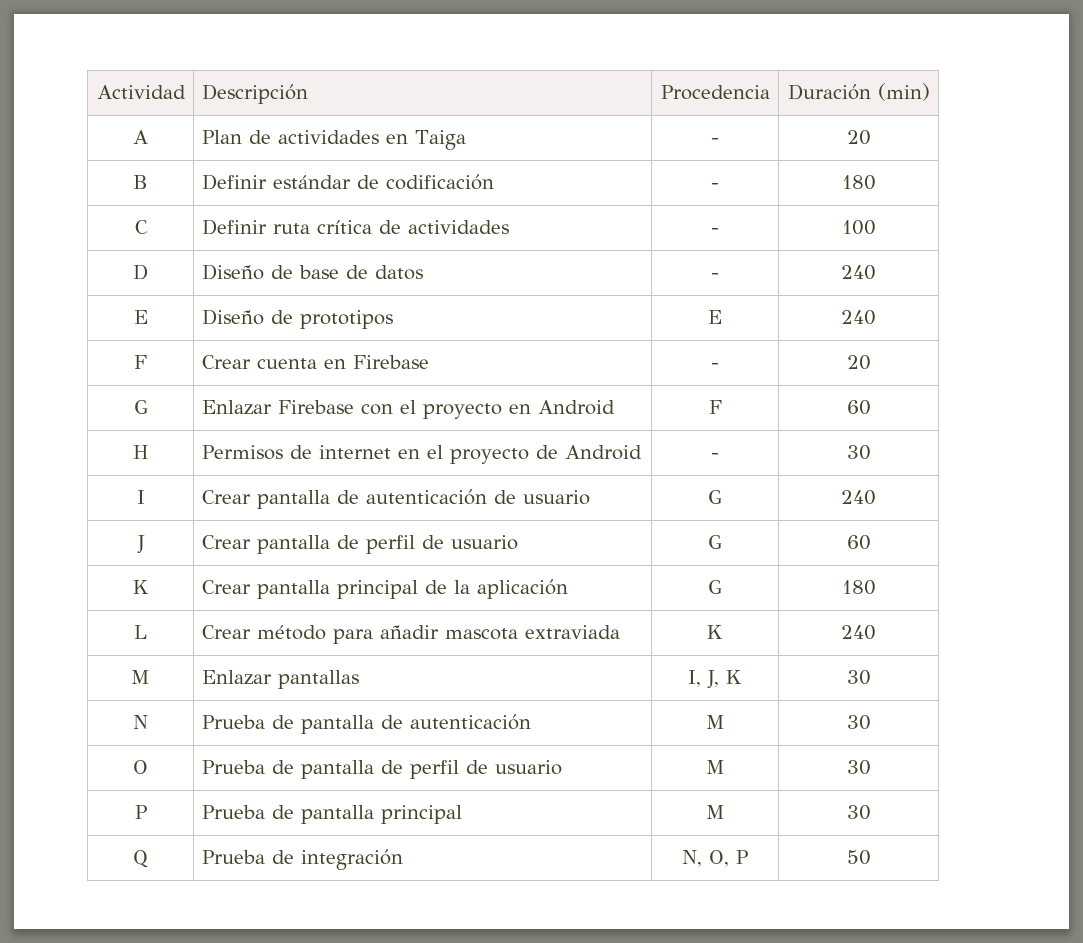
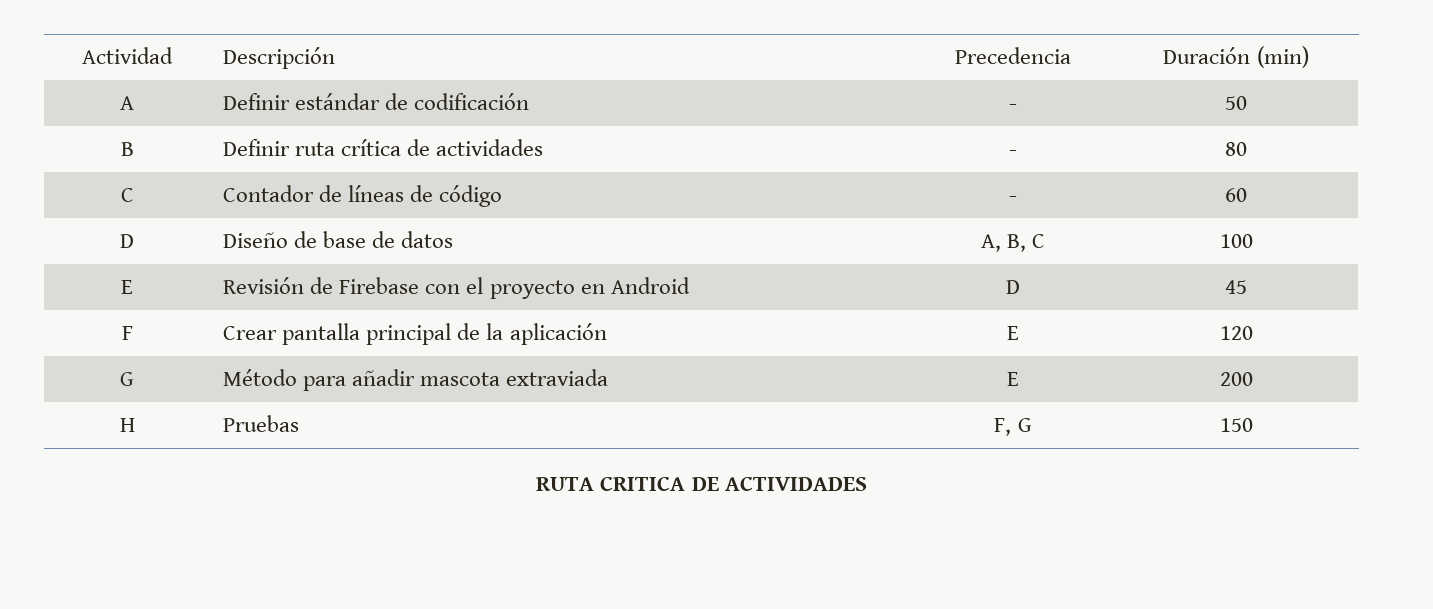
- Actividad | Descripción | Procedencia | Duración (min)
+ Actividad | Descripción | Precedencia | Duración (min)
- A | Plan de actividades en Taiga | - | 20
- B | Definir estándar de codificación | - | 180
- C | Definir ruta crítica de actividades | - | 100
+ A | Definir estándar de codificación | - | 50
+ B | Definir ruta crítica de actividades | - | 80
+ C | Contador de líneas de código | - | 60
- D | Diseño de base de datos | - | 240
- E | Diseño de prototipos | E | 240
- F | Crear cuenta en Firebase | - | 20
- G | Enlazar Firebase con el proyecto en Android | F | 60
- H | Permisos de internet en el proyecto de Android | - | 30
- I | Crear pantalla de autenticación de usuario | G | 240
- J | Crear pantalla de perfil de usuario | G | 60
- K | Crear pantalla principal de la aplicación | G | 180
- L | Crear método para añadir mascota extraviada | K | 240
- M | Enlazar pantallas | I, J, K | 30
- N | Prueba de pantalla de autenticación | M | 30
- O | Prueba de pantalla de perfil de usuario | M | 30
- P | Prueba de pantalla principal | M | 30
- Q | Prueba de integración | N, O, P | 50
+ D | Diseño de base de datos | A, B, C | 100
+ E | Revisión de Firebase con el proyecto en Android | D | 45
+ F | Crear pantalla principal de la aplicación | E | 120
+ G | Método para añadir mascota extraviada | E | 200
+ H | Pruebas | F, G | 150
+ RUTA CRITICA DE ACTIVIDADES

